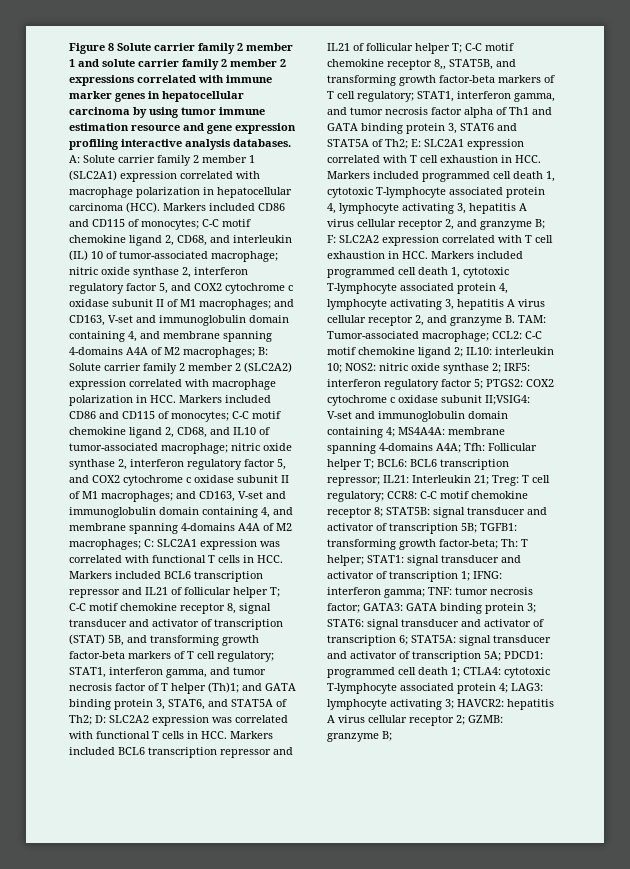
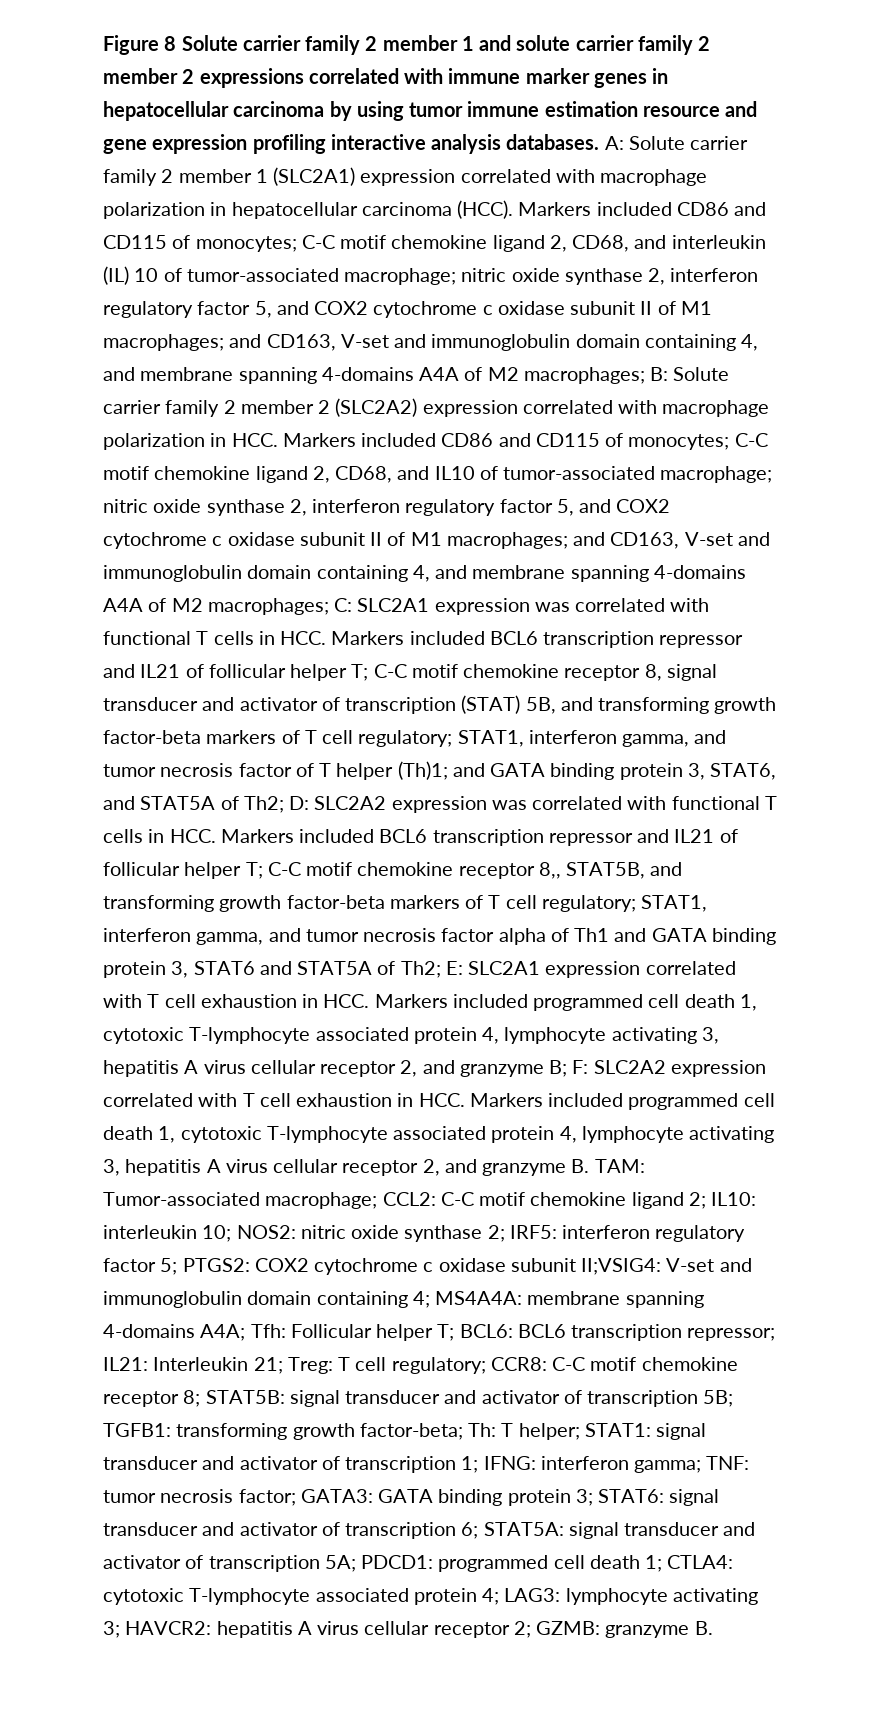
- GZMB: granzyme B;
+ GZMB: granzyme B.

